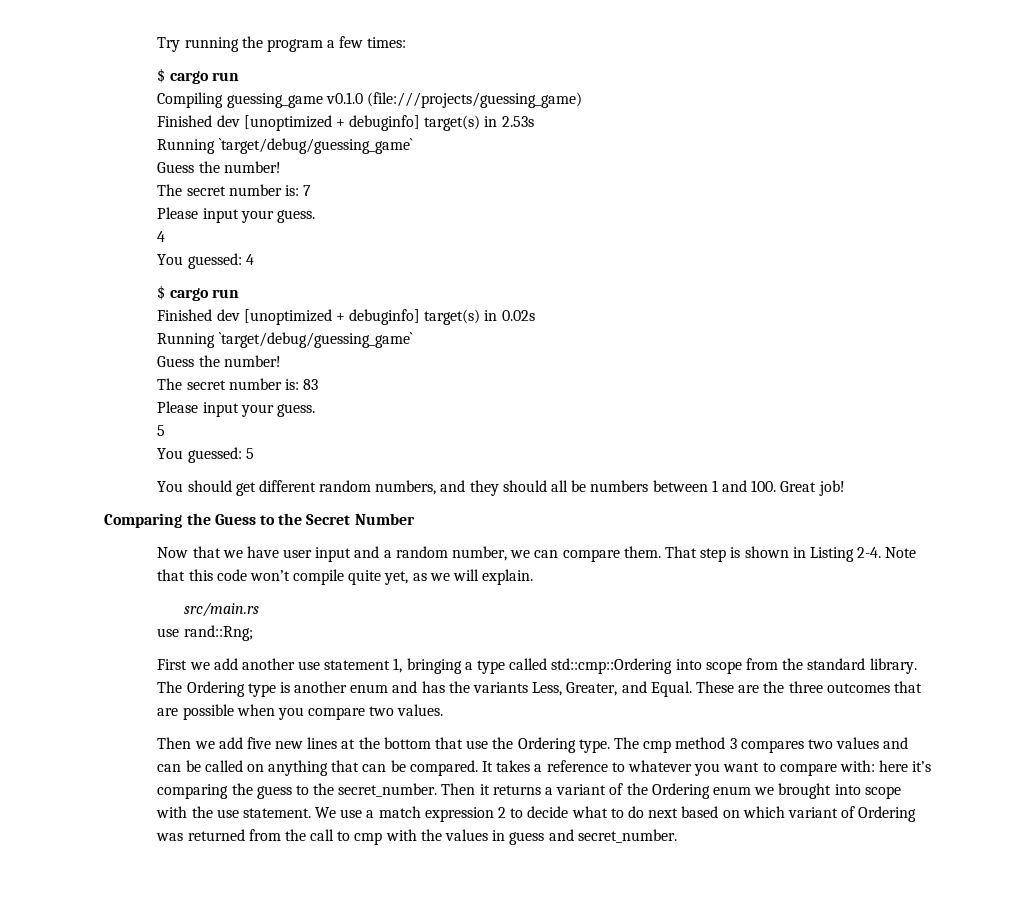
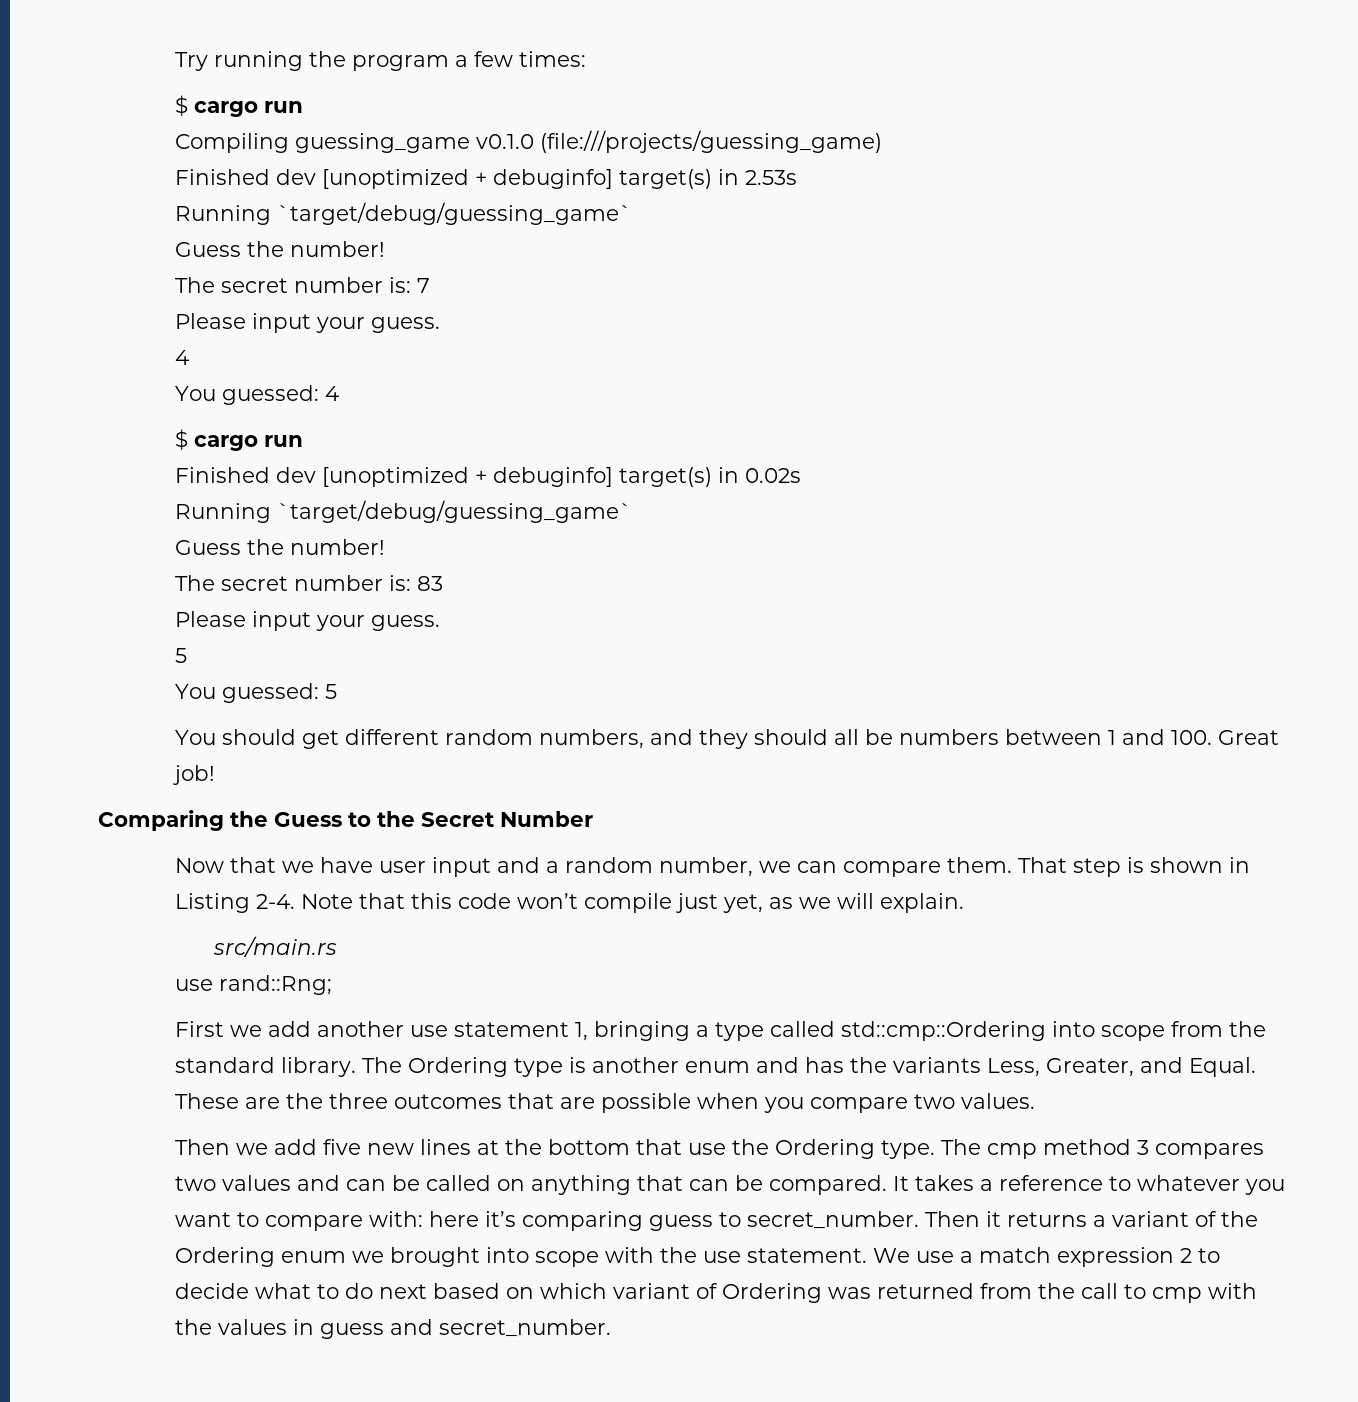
- Note that this code won’t compile quite yet, as we will explain.
+ Note that this code won’t compile just yet, as we will explain.
- It takes a reference to whatever you want to compare with: here it’s comparing the guess to the secret_number.
+ It takes a reference to whatever you want to compare with: here it’s comparing guess to secret_number.

